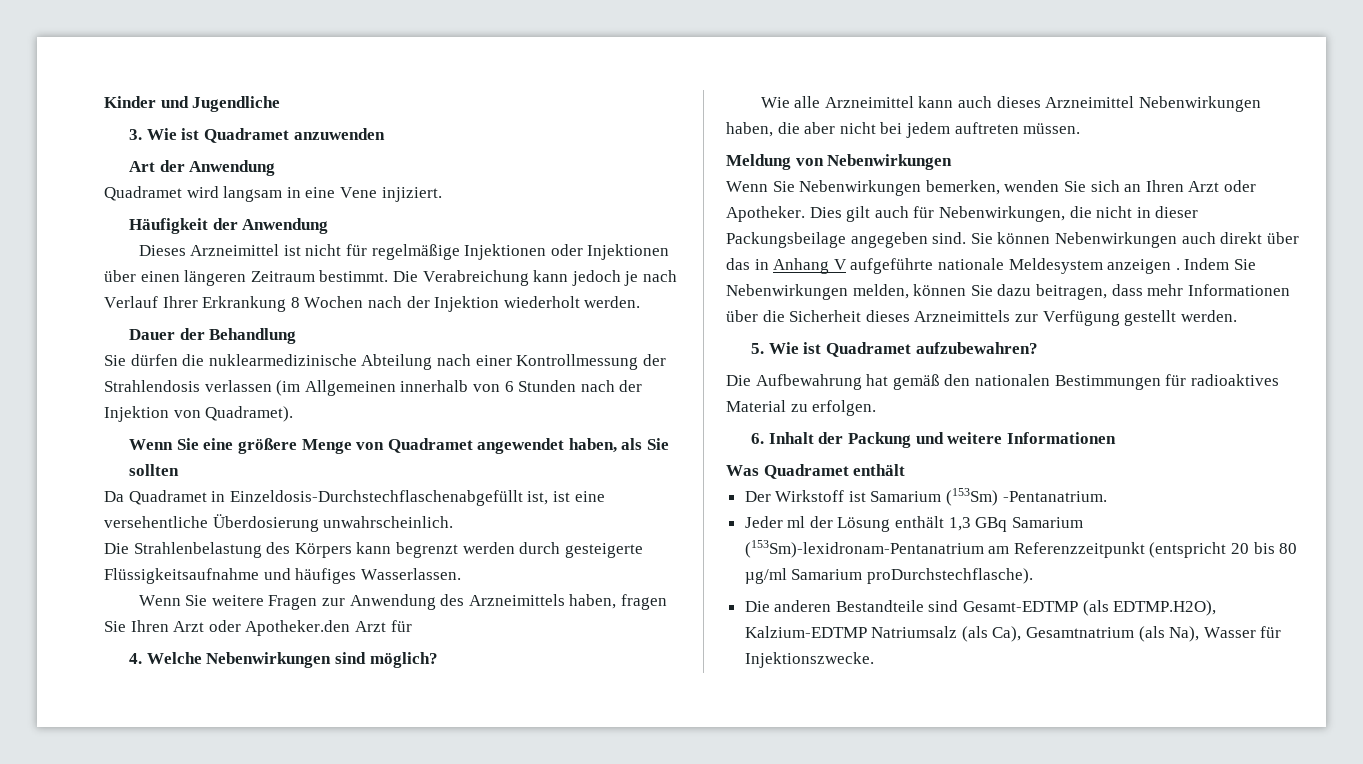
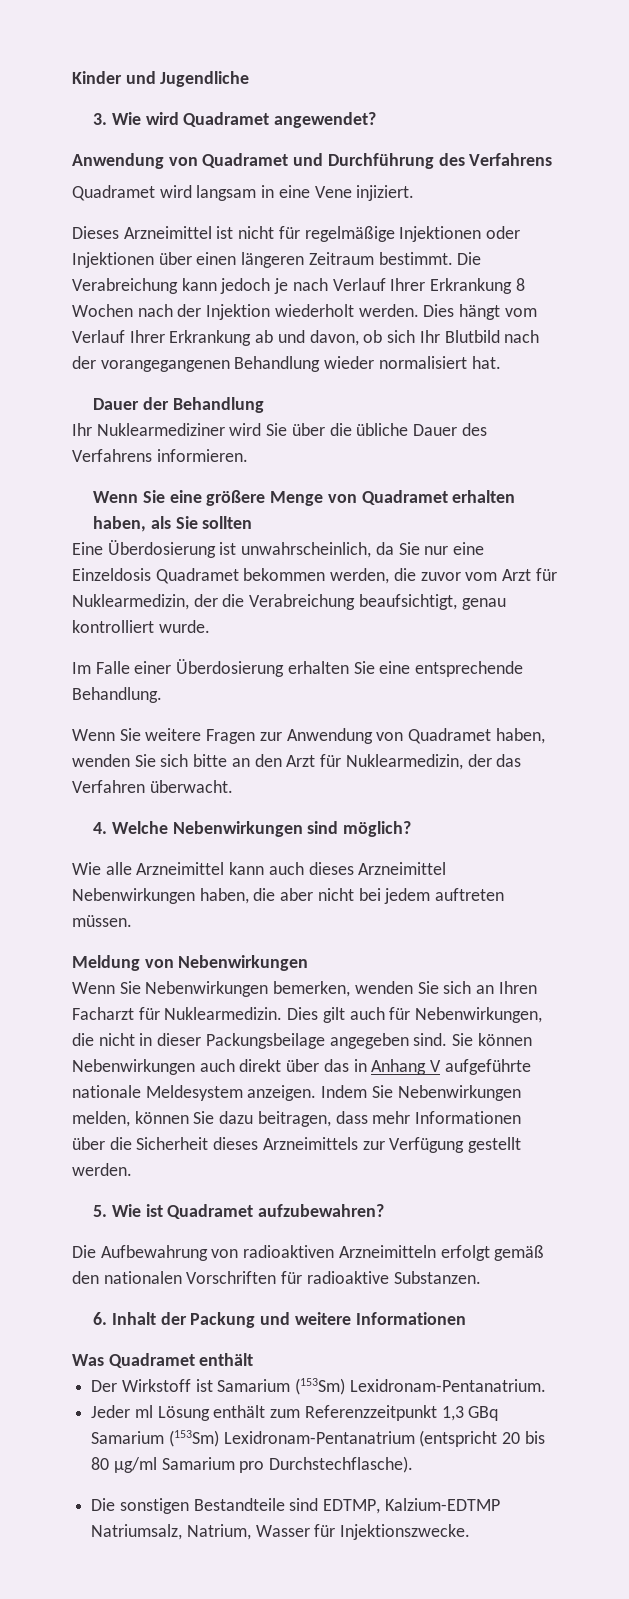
- 3. Wie ist Quadramet anzuwenden
- Art der Anwendung
+ 3. Wie wird Quadramet angewendet?
+ Anwendung von Quadramet und Durchführung des Verfahrens
- Häufigkeit der Anwendung
- Die Verabreichung kann jedoch je nach Verlauf Ihrer Erkrankung 8 Wochen nach der Injektion wiederholt werden.
+ Die Verabreichung kann jedoch je nach Verlauf Ihrer Erkrankung 8 Wochen nach der Injektion wiederholt werden. Dies hängt vom Verlauf Ihrer Erkrankung ab und davon, ob sich Ihr Blutbild nach der vorangegangenen Behandlung wieder normalisiert hat.
  Dauer der Behandlung
- Sie dürfen die nuklearmedizinische Abteilung nach einer Kontrollmessung der Strahlendosis verlassen (im Allgemeinen innerhalb von 6 Stunden nach der Injektion von Quadramet).
+ Ihr Nuklearmediziner wird Sie über die übliche Dauer des Verfahrens informieren.
- Wenn Sie eine größere Menge von Quadramet angewendet haben, als Sie sollten
+ Wenn Sie eine größere Menge von Quadramet erhalten haben, als Sie sollten
- Da Quadramet in Einzeldosis-Durchstechflaschenabgefüllt ist, ist eine versehentliche Überdosierung unwahrscheinlich.
- Die Strahlenbelastung des Körpers kann begrenzt werden durch gesteigerte Flüssigkeitsaufnahme und häufiges Wasserlassen.
+ Eine Überdosierung ist unwahrscheinlich, da Sie nur eine Einzeldosis Quadramet bekommen werden, die zuvor vom Arzt für Nuklearmedizin, der die Verabreichung beaufsichtigt, genau kontrolliert wurde.
+ Im Falle einer Überdosierung erhalten Sie eine entsprechende Behandlung.
- Wenn Sie weitere Fragen zur Anwendung des Arzneimittels haben, fragen Sie Ihren Arzt oder Apotheker.den Arzt für
+ Wenn Sie weitere Fragen zur Anwendung von Quadramet haben, wenden Sie sich bitte an den Arzt für Nuklearmedizin, der das Verfahren überwacht.
- Wenn Sie Nebenwirkungen bemerken, wenden Sie sich an Ihren Arzt oder Apotheker.
+ Wenn Sie Nebenwirkungen bemerken, wenden Sie sich an Ihren Facharzt für Nuklearmedizin.
- Sie können Nebenwirkungen auch direkt über das in Anhang V aufgeführte nationale Meldesystem anzeigen .
+ Sie können Nebenwirkungen auch direkt über das in Anhang V aufgeführte nationale Meldesystem anzeigen.
- Die Aufbewahrung hat gemäß den nationalen Bestimmungen für radioaktives Material zu erfolgen.
+ Die Aufbewahrung von radioaktiven Arzneimitteln erfolgt gemäß den nationalen Vorschriften für radioaktive Substanzen.
- Der Wirkstoff ist Samarium (153Sm) -Pentanatrium.
+ Der Wirkstoff ist Samarium (153Sm) Lexidronam-Pentanatrium.
- Jeder ml der Lösung enthält 1,3 GBq Samarium (153Sm)-lexidronam-Pentanatrium am Referenzzeitpunkt (entspricht 20 bis 80 µg/ml Samarium proDurchstechflasche).
- Die anderen Bestandteile sind Gesamt-EDTMP (als EDTMP.H2O), Kalzium-EDTMP Natriumsalz (als Ca), Gesamtnatrium (als Na), Wasser für Injektionszwecke.
+ Jeder ml Lösung enthält zum Referenzzeitpunkt 1,3 GBq Samarium (153Sm) Lexidronam-Pentanatrium (entspricht 20 bis 80 µg/ml Samarium pro Durchstechflasche).
+ Die sonstigen Bestandteile sind EDTMP, Kalzium-EDTMP Natriumsalz, Natrium, Wasser für Injektionszwecke.

